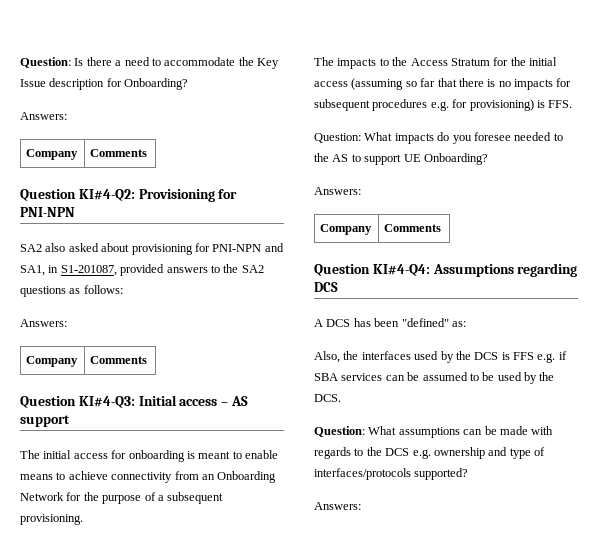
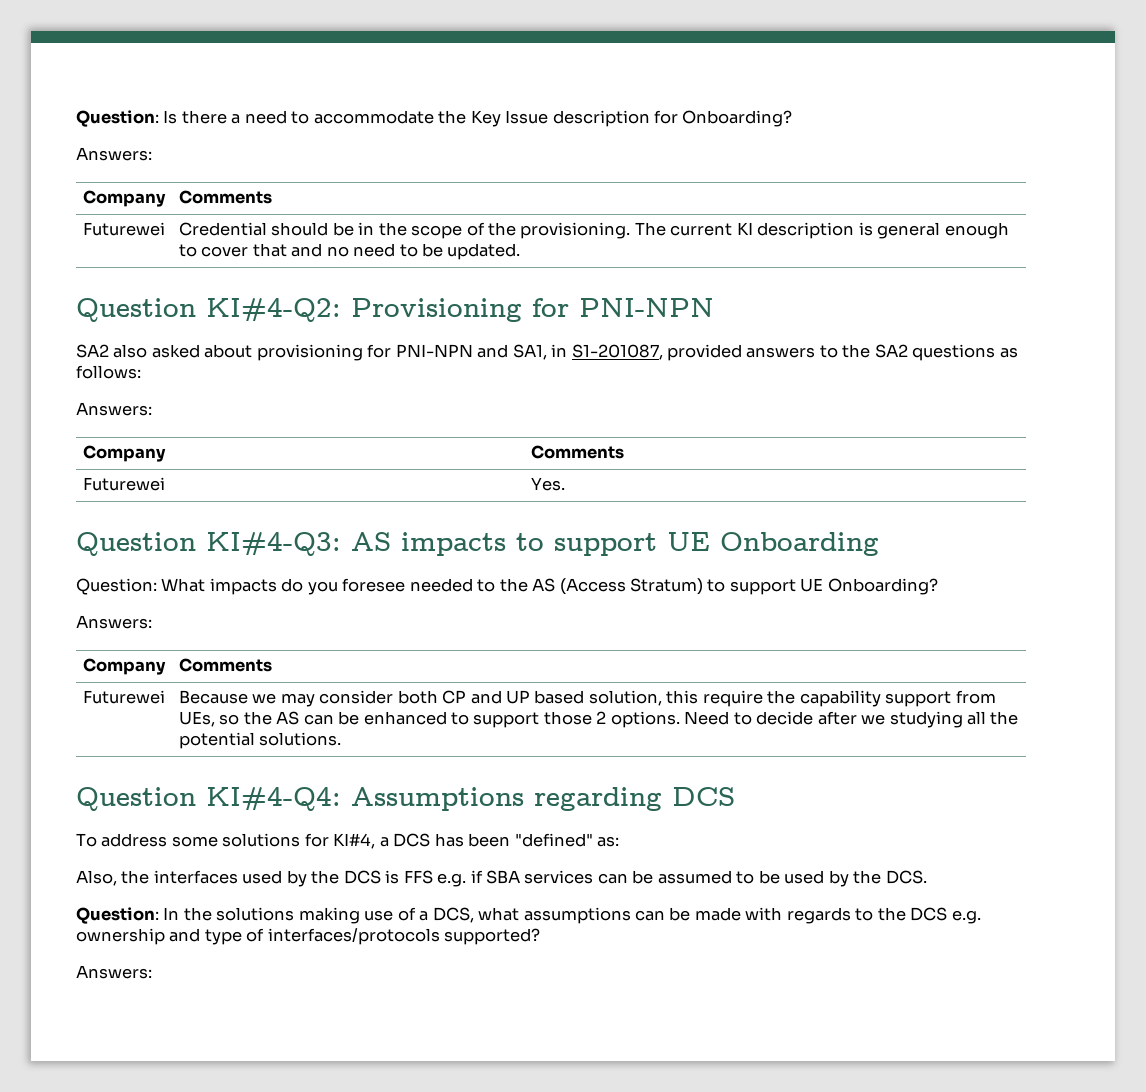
+ Futurewei | Credential should be in the scope of the provisioning. The current KI description is general enough to cover that and no need to be updated.
+ Futurewei | Yes.
- Question KI#4-Q3: Initial access – AS support
- The initial access for onboarding is meant to enable means to achieve connectivity from an Onboarding Network for the purpose of a subsequent provisioning.
- The impacts to the Access Stratum for the initial access (assuming so far that there is no impacts for subsequent procedures e.g. for provisioning) is FFS.
+ Question KI#4-Q3: AS impacts to support UE Onboarding
- Question: What impacts do you foresee needed to the AS to support UE Onboarding?
+ Question: What impacts do you foresee needed to the AS (Access Stratum) to support UE Onboarding?
+ Futurewei | Because we may consider both CP and UP based solution, this require the capability support from UEs, so the AS can be enhanced to support those 2 options. Need to decide after we studying all the potential solutions.
- A DCS has been "defined" as:
+ To address some solutions for KI#4, a DCS has been "defined" as:
- Question: What assumptions can be made with regards to the DCS e.g. ownership and type of interfaces/protocols supported?
+ Question: In the solutions making use of a DCS, what assumptions can be made with regards to the DCS e.g. ownership and type of interfaces/protocols supported?

